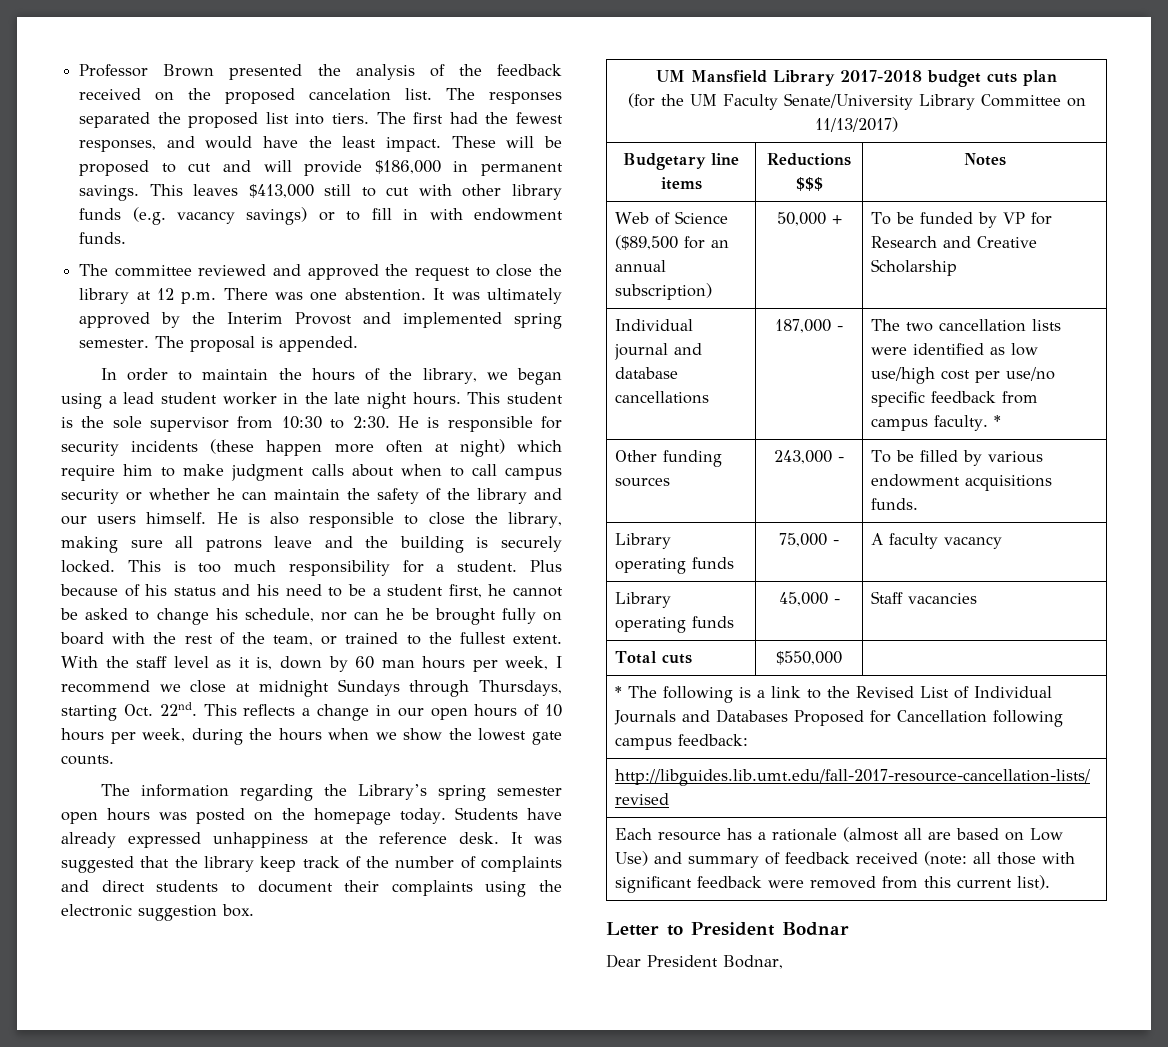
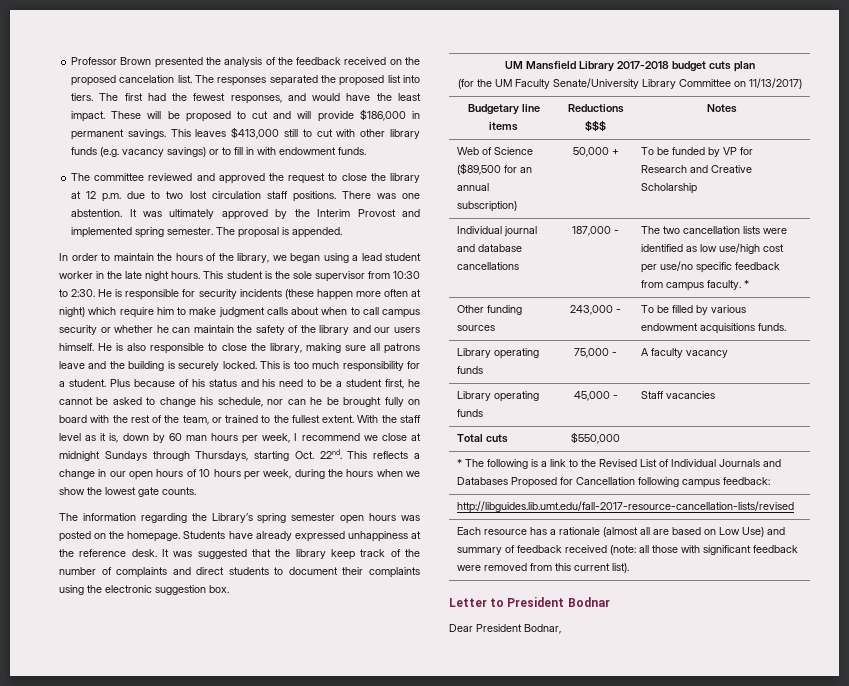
- The committee reviewed and approved the request to close the library at 12 p.m. There was one abstention.
+ The committee reviewed and approved the request to close the library at 12 p.m. due to two lost circulation staff positions. There was one abstention.
- The information regarding the Library’s spring semester open hours was posted on the homepage today.
+ The information regarding the Library’s spring semester open hours was posted on the homepage.

